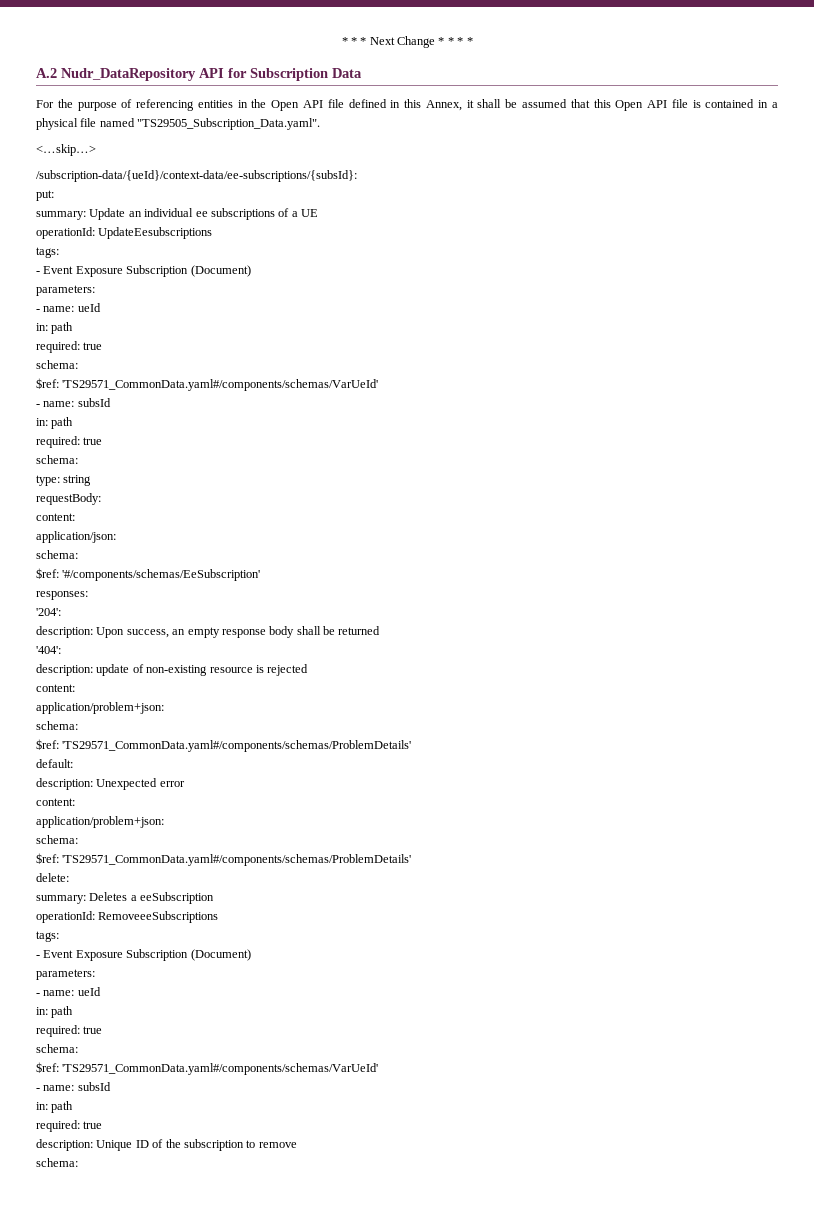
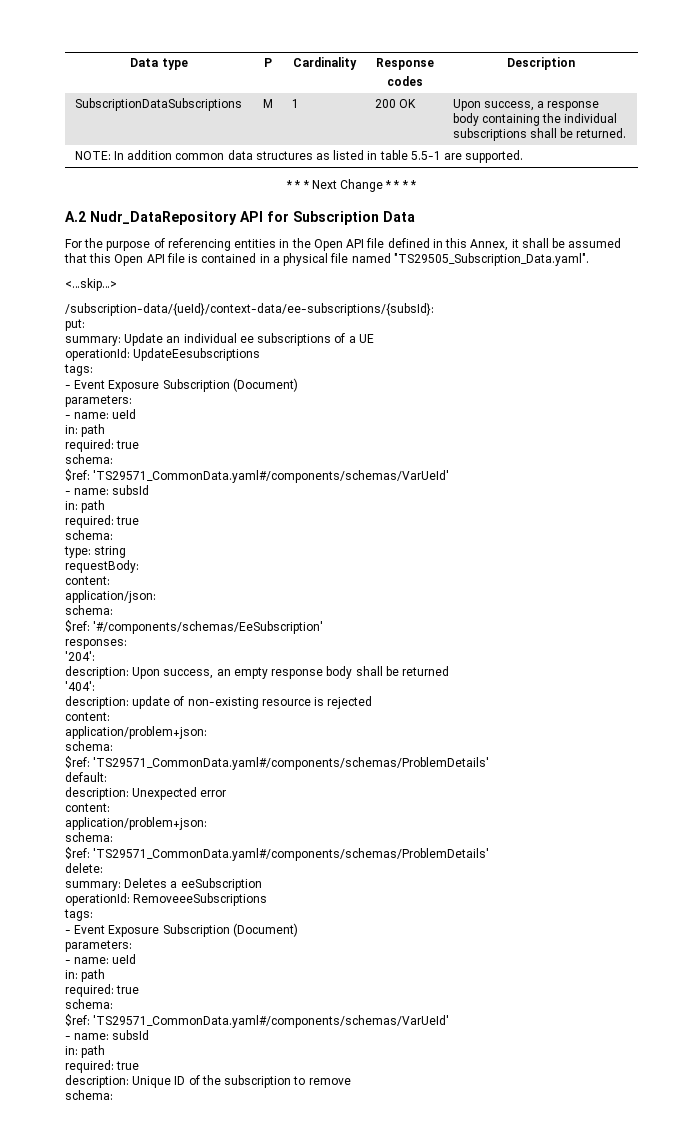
+ Data type | P | Cardinality | Response
+ codes | Description
+ SubscriptionDataSubscriptions | M | 1 | 200 OK | Upon success, a response body containing the individual subscriptions shall be returned.
+ NOTE: In addition common data structures as listed in table 5.5-1 are supported.

